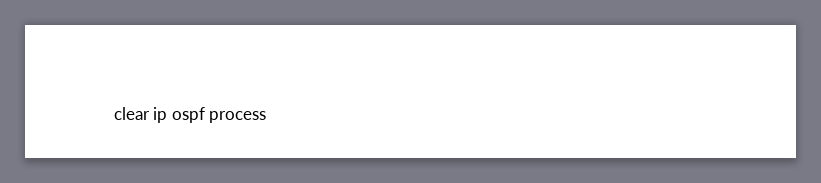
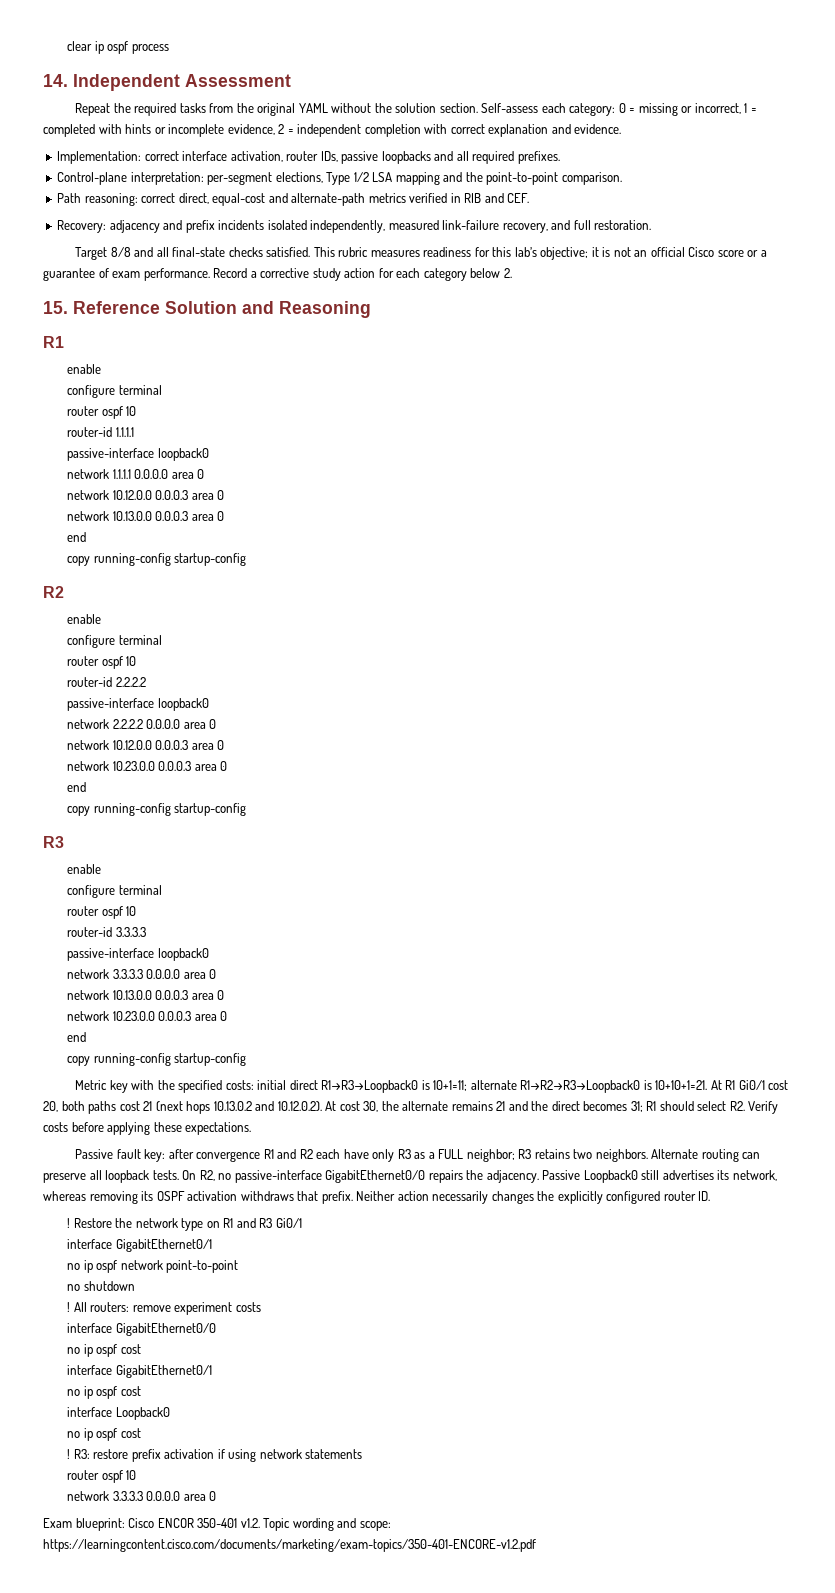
+ 14. Independent Assessment
+ Repeat the required tasks from the original YAML without the solution section. Self-assess each category: 0 = missing or incorrect, 1 = completed with hints or incomplete evidence, 2 = independent completion with correct explanation and evidence.
+ Implementation: correct interface activation, router IDs, passive loopbacks and all required prefixes.
+ Control-plane interpretation: per-segment elections, Type 1/2 LSA mapping and the point-to-point comparison.
+ Path reasoning: correct direct, equal-cost and alternate-path metrics verified in RIB and CEF.
+ Recovery: adjacency and prefix incidents isolated independently, measured link-failure recovery, and full restoration.
+ Target 8/8 and all final-state checks satisfied. This rubric measures readiness for this lab’s objective; it is not an official Cisco score or a guarantee of exam performance. Record a corrective study action for each category below 2.
+ 15. Reference Solution and Reasoning
+ R1
+ enable
+ configure terminal
+ router ospf 10
+ router-id 1.1.1.1
+ passive-interface loopback0
+ network 1.1.1.1 0.0.0.0 area 0
+ network 10.12.0.0 0.0.0.3 area 0
+ network 10.13.0.0 0.0.0.3 area 0
+ end
+ copy running-config startup-config
+ R2
+ enable
+ configure terminal
+ router ospf 10
+ router-id 2.2.2.2
+ passive-interface loopback0
+ network 2.2.2.2 0.0.0.0 area 0
+ network 10.12.0.0 0.0.0.3 area 0
+ network 10.23.0.0 0.0.0.3 area 0
+ end
+ copy running-config startup-config
+ R3
+ enable
+ configure terminal
+ router ospf 10
+ router-id 3.3.3.3
+ passive-interface loopback0
+ network 3.3.3.3 0.0.0.0 area 0
+ network 10.13.0.0 0.0.0.3 area 0
+ network 10.23.0.0 0.0.0.3 area 0
+ end
+ copy running-config startup-config
+ Metric key with the specified costs: initial direct R1→R3→Loopback0 is 10+1=11; alternate R1→R2→R3→Loopback0 is 10+10+1=21. At R1 Gi0/1 cost 20, both paths cost 21 (next hops 10.13.0.2 and 10.12.0.2). At cost 30, the alternate remains 21 and the direct becomes 31; R1 should select R2. Verify costs before applying these expectations.
+ Passive fault key: after convergence R1 and R2 each have only R3 as a FULL neighbor; R3 retains two neighbors. Alternate routing can preserve all loopback tests. On R2, no passive-interface GigabitEthernet0/0 repairs the adjacency. Passive Loopback0 still advertises its network, whereas removing its OSPF activation withdraws that prefix. Neither action necessarily changes the explicitly configured router ID.
+ ! Restore the network type on R1 and R3 Gi0/1
+ interface GigabitEthernet0/1
+ no ip ospf network point-to-point
+ no shutdown
+ ! All routers: remove experiment costs
+ interface GigabitEthernet0/0
+ no ip ospf cost
+ interface GigabitEthernet0/1
+ no ip ospf cost
+ interface Loopback0
+ no ip ospf cost
+ ! R3: restore prefix activation if using network statements
+ router ospf 10
+ network 3.3.3.3 0.0.0.0 area 0
+ Exam blueprint: Cisco ENCOR 350-401 v1.2. Topic wording and scope: https://learningcontent.cisco.com/documents/marketing/exam-topics/350-401-ENCORE-v1.2.pdf

